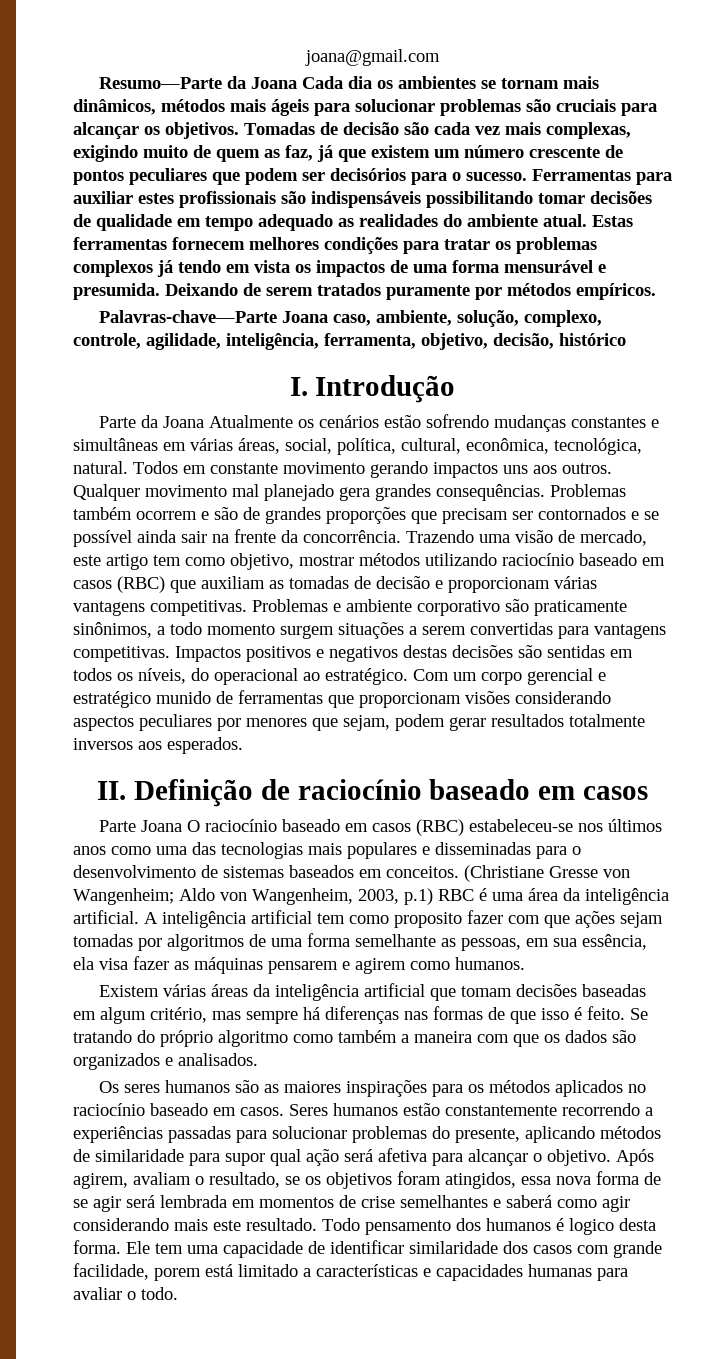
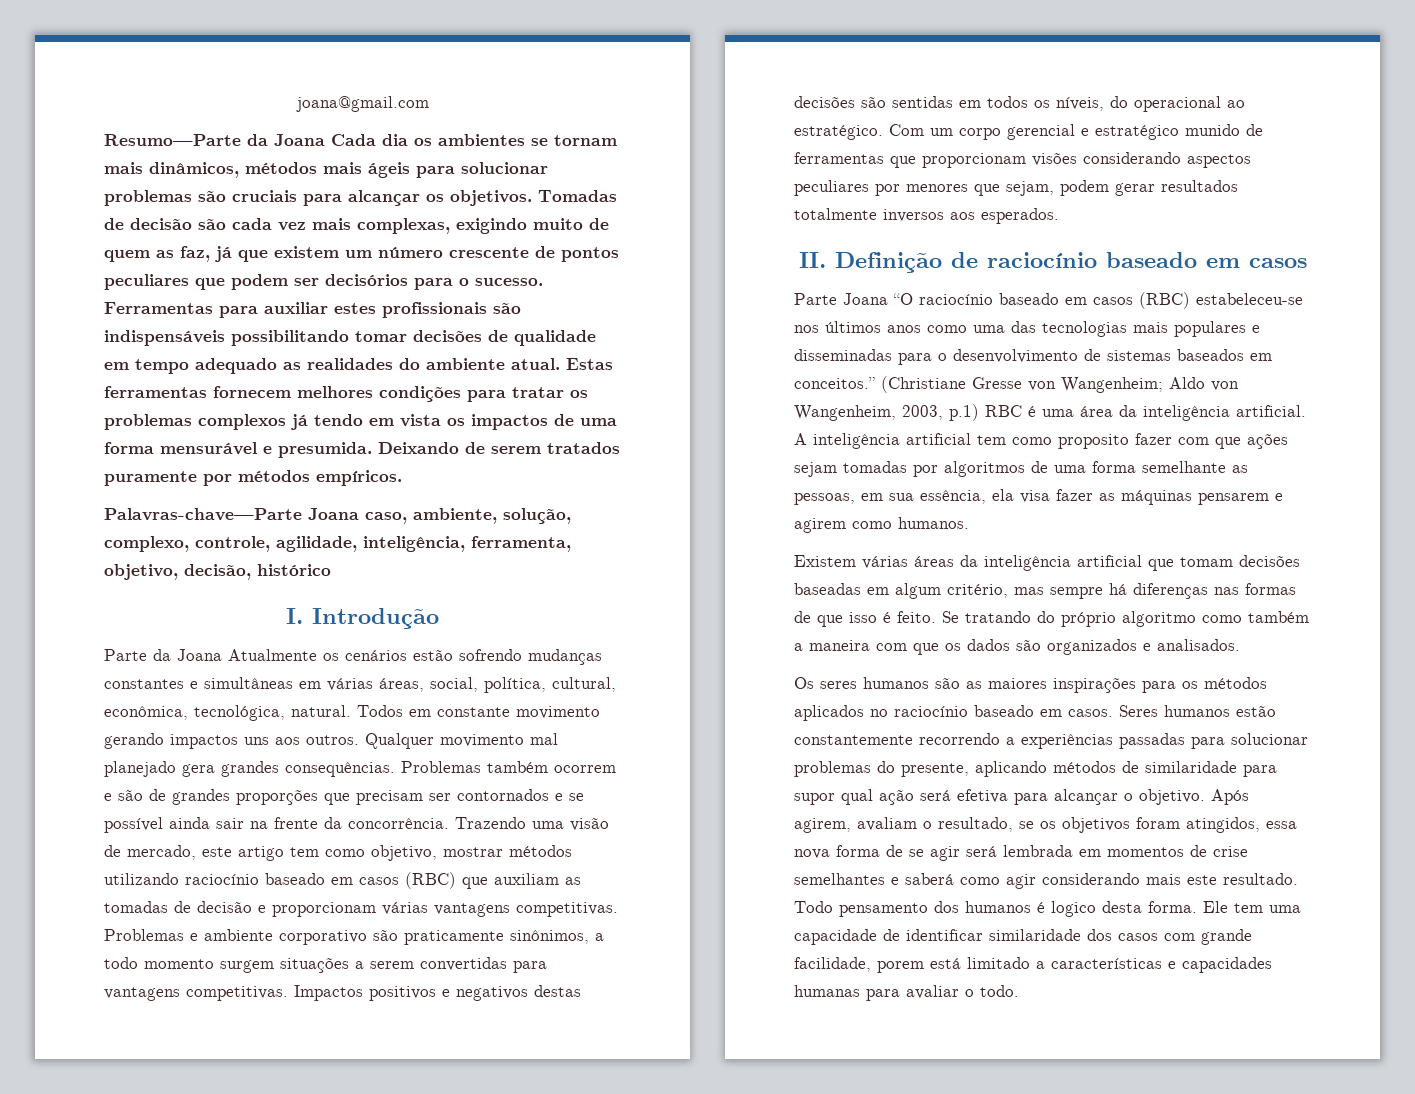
- Parte Joana O raciocínio baseado em casos (RBC) estabeleceu-se nos últimos anos como uma das tecnologias mais populares e disseminadas para o desenvolvimento de sistemas baseados em conceitos.
+ Parte Joana “O raciocínio baseado em casos (RBC) estabeleceu-se nos últimos anos como uma das tecnologias mais populares e disseminadas para o desenvolvimento de sistemas baseados em conceitos.”
- Seres humanos estão constantemente recorrendo a experiências passadas para solucionar problemas do presente, aplicando métodos de similaridade para supor qual ação será afetiva para alcançar o objetivo.
+ Seres humanos estão constantemente recorrendo a experiências passadas para solucionar problemas do presente, aplicando métodos de similaridade para supor qual ação será efetiva para alcançar o objetivo.

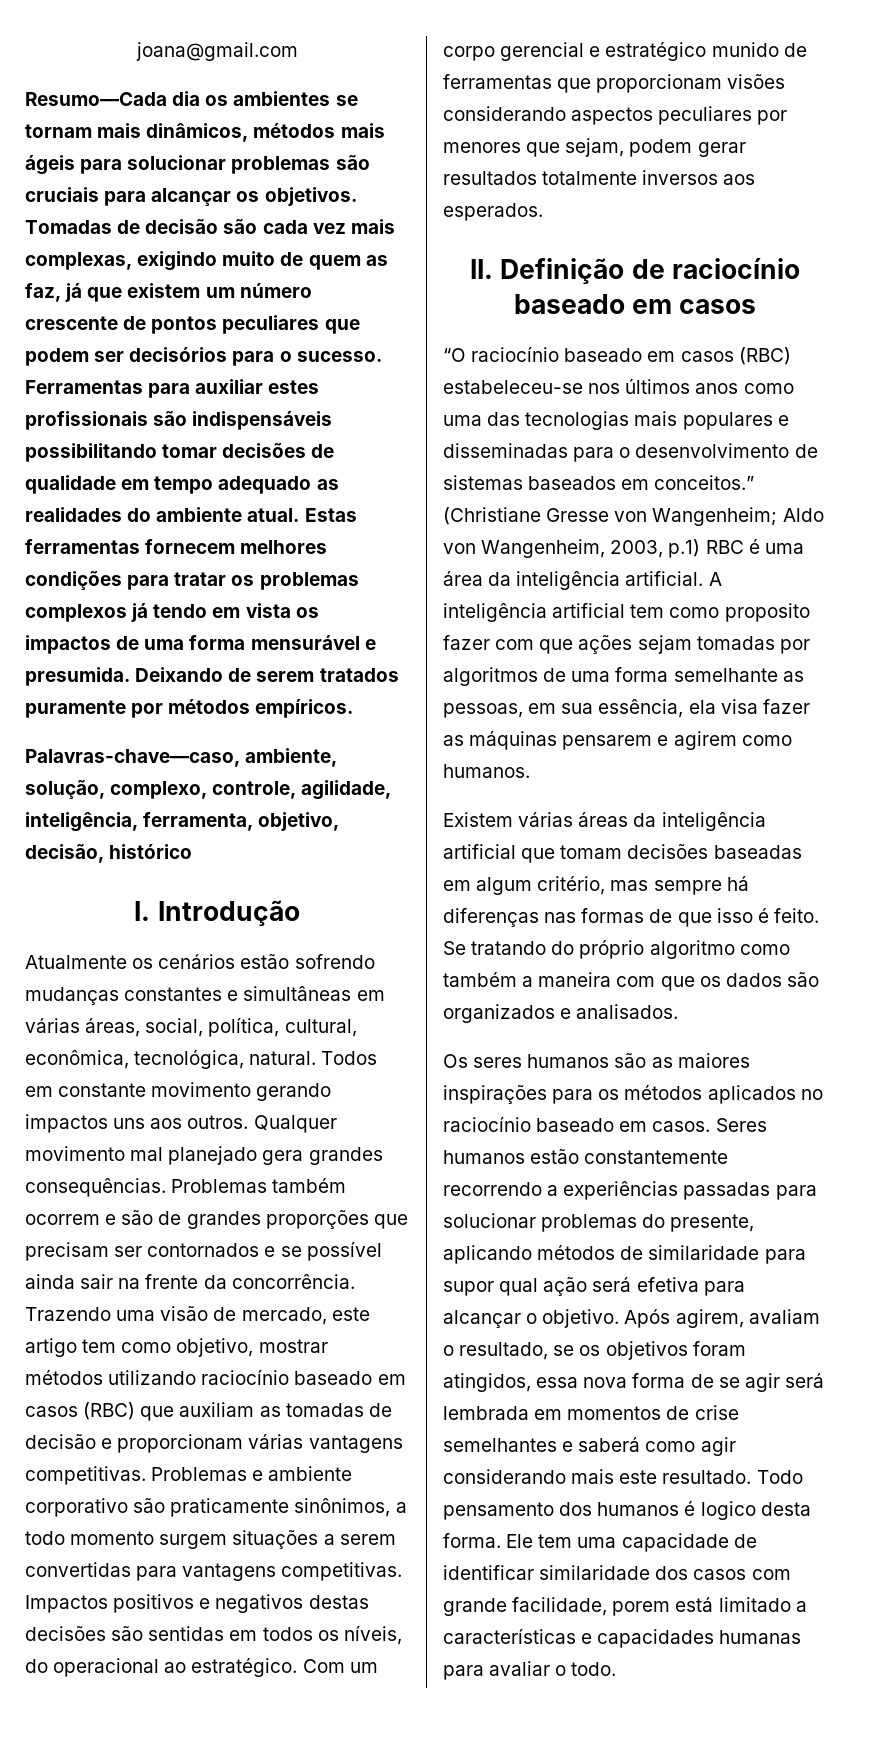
- Resumo—Parte da Joana Cada dia os ambientes se tornam mais dinâmicos, métodos mais ágeis para solucionar problemas são cruciais para alcançar os objetivos.
+ Resumo—Cada dia os ambientes se tornam mais dinâmicos, métodos mais ágeis para solucionar problemas são cruciais para alcançar os objetivos.
- Palavras-chave—Parte Joana caso, ambiente, solução, complexo, controle, agilidade, inteligência, ferramenta, objetivo, decisão, histórico
+ Palavras-chave—caso, ambiente, solução, complexo, controle, agilidade, inteligência, ferramenta, objetivo, decisão, histórico
- Parte da Joana Atualmente os cenários estão sofrendo mudanças constantes e simultâneas em várias áreas, social, política, cultural, econômica, tecnológica, natural.
+ Atualmente os cenários estão sofrendo mudanças constantes e simultâneas em várias áreas, social, política, cultural, econômica, tecnológica, natural.
- Parte Joana “O raciocínio baseado em casos (RBC) estabeleceu-se nos últimos anos como uma das tecnologias mais populares e disseminadas para o desenvolvimento de sistemas baseados em conceitos.”
+ “O raciocínio baseado em casos (RBC) estabeleceu-se nos últimos anos como uma das tecnologias mais populares e disseminadas para o desenvolvimento de sistemas baseados em conceitos.”

